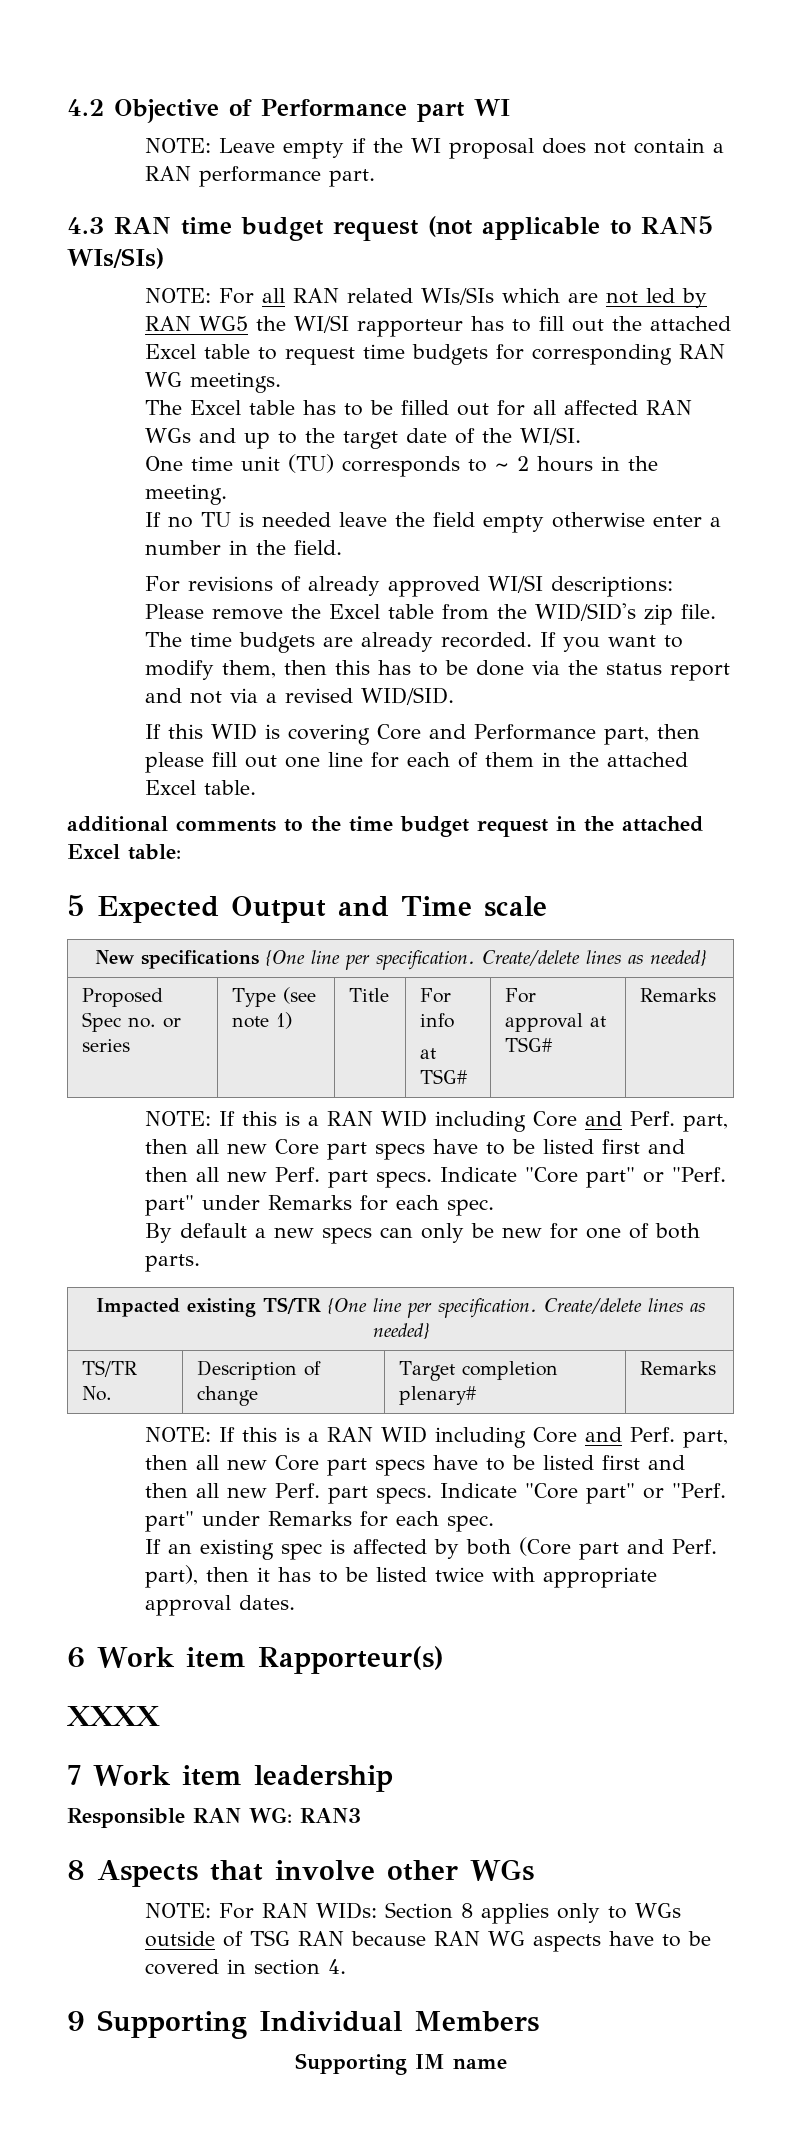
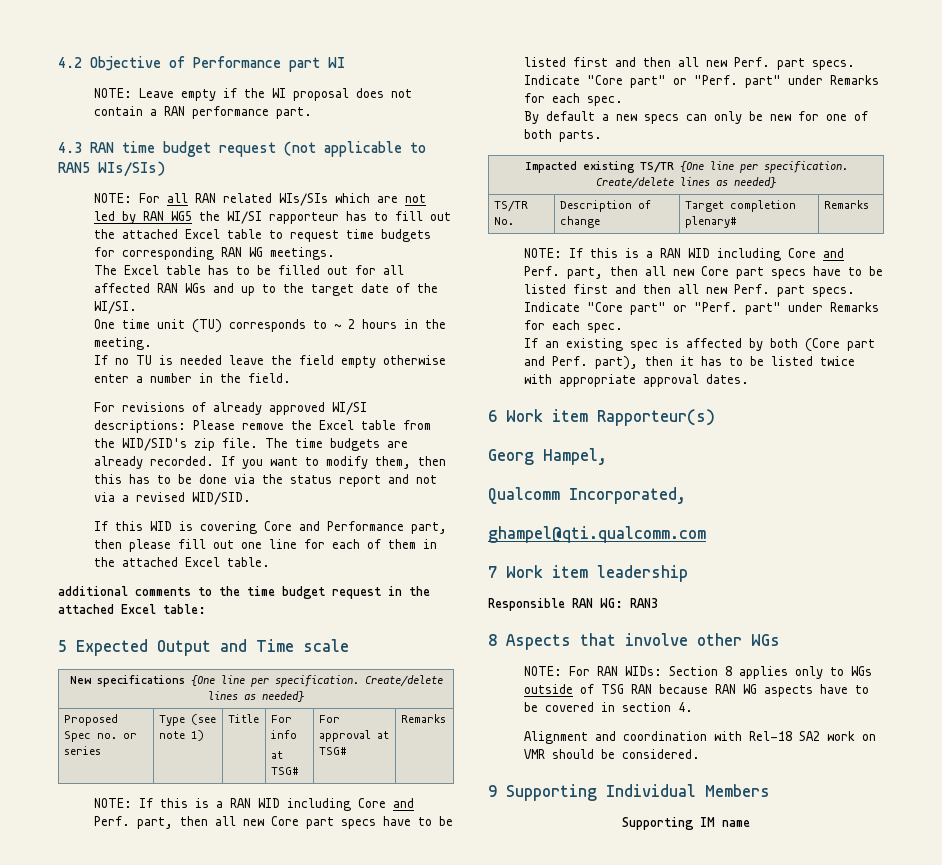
- XXXX
+ Georg Hampel,
+ Qualcomm Incorporated,
+ ghampel@qti.qualcomm.com
+ Alignment and coordination with Rel-18 SA2 work on VMR should be considered.

